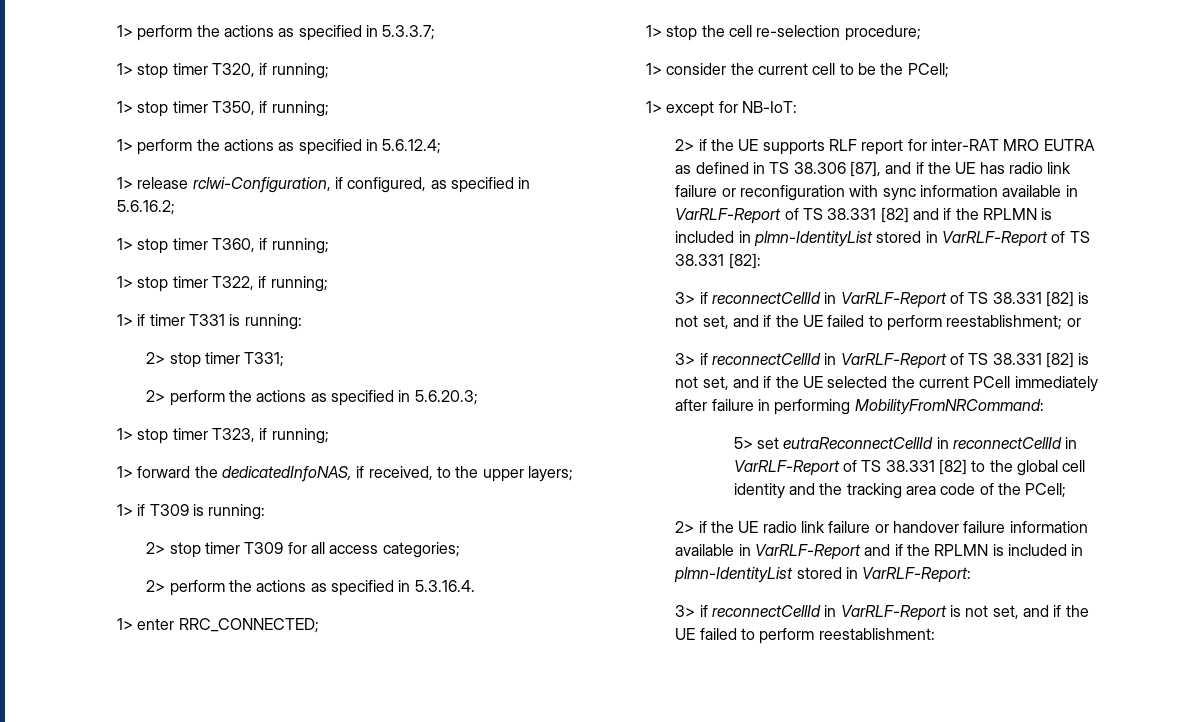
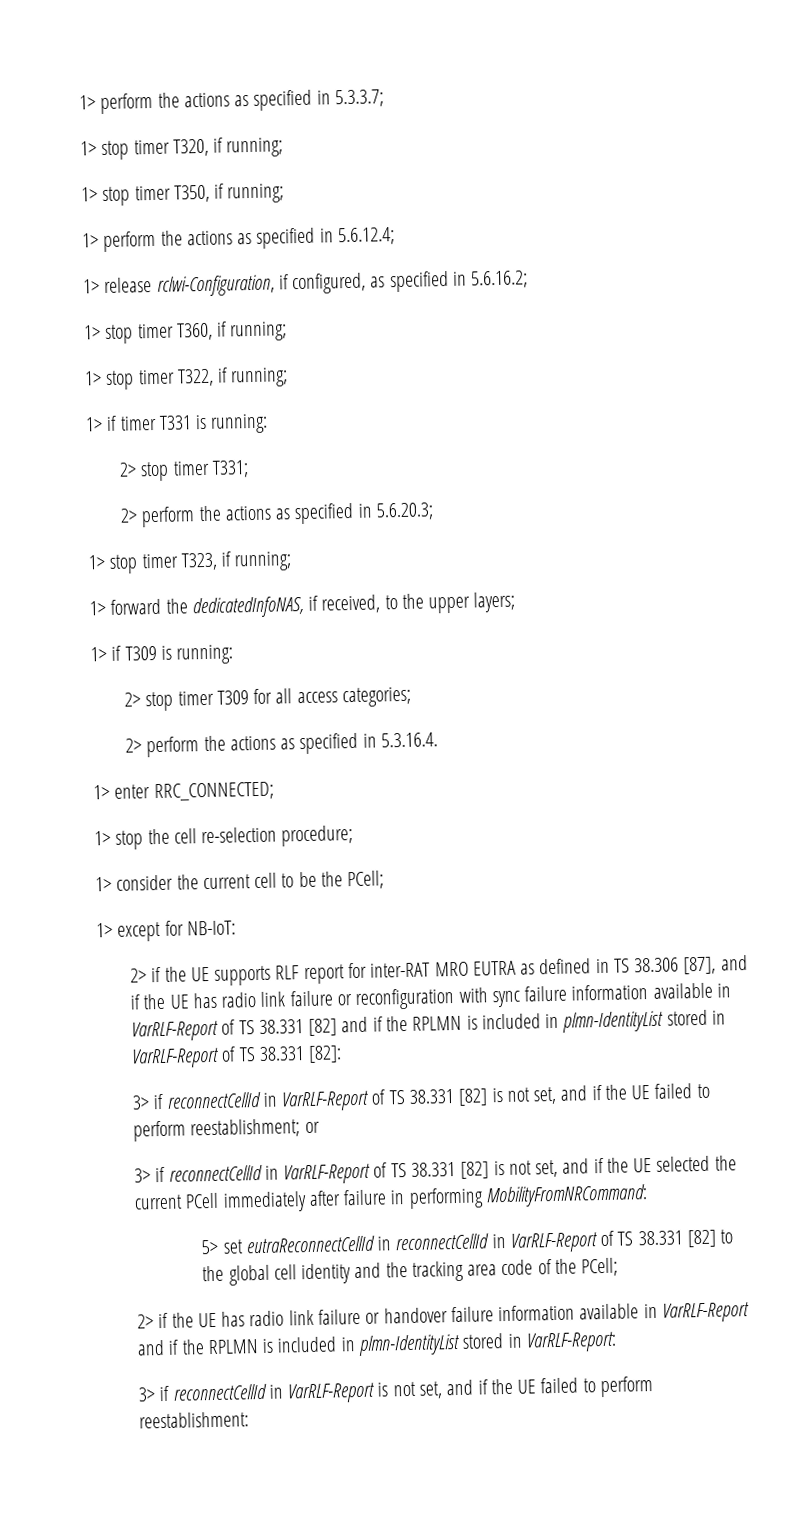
- 2> if the UE supports RLF report for inter-RAT MRO EUTRA as defined in TS 38.306 [87], and if the UE has radio link failure or reconfiguration with sync information available in VarRLF-Report of TS 38.331 [82] and if the RPLMN is included in plmn-IdentityList stored in VarRLF-Report of TS 38.331 [82]:
+ 2> if the UE supports RLF report for inter-RAT MRO EUTRA as defined in TS 38.306 [87], and if the UE has radio link failure or reconfiguration with sync failure information available in VarRLF-Report of TS 38.331 [82] and if the RPLMN is included in plmn-IdentityList stored in VarRLF-Report of TS 38.331 [82]:
- 2> if the UE radio link failure or handover failure information available in VarRLF-Report and if the RPLMN is included in plmn-IdentityList stored in VarRLF-Report:
+ 2> if the UE has radio link failure or handover failure information available in VarRLF-Report and if the RPLMN is included in plmn-IdentityList stored in VarRLF-Report:

